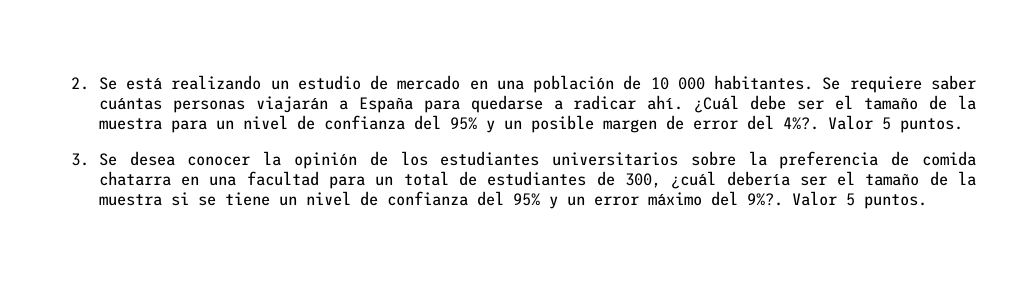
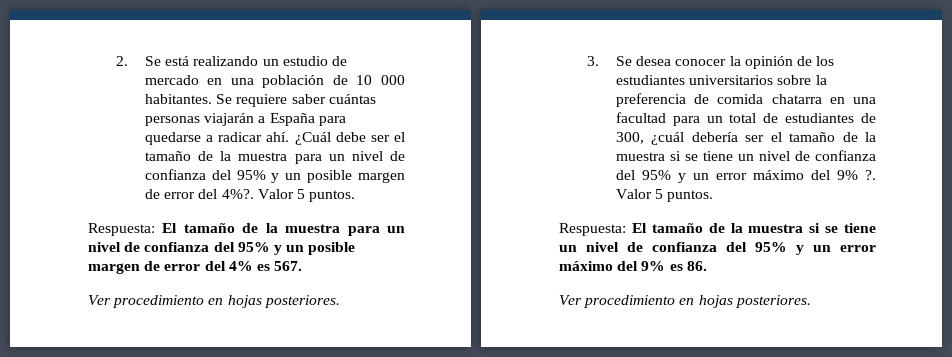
+ Respuesta: El tamaño de la muestra para un nivel de confianza del 95% y un posible margen de error del 4% es 567.
+ Ver procedimiento en hojas posteriores.
- 3. Se desea conocer la opinión de los estudiantes universitarios sobre la preferencia de comida chatarra en una facultad para un total de estudiantes de 300, ¿cuál debería ser el tamaño de la muestra si se tiene un nivel de confianza del 95% y un error máximo del 9%?. Valor 5 puntos.
+ 3. Se desea conocer la opinión de los estudiantes universitarios sobre la preferencia de comida chatarra en una facultad para un total de estudiantes de 300, ¿cuál debería ser el tamaño de la muestra si se tiene un nivel de confianza del 95% y un error máximo del 9% ?. Valor 5 puntos.
+ Respuesta: El tamaño de la muestra si se tiene un nivel de confianza del 95% y un error máximo del 9% es 86.
+ Ver procedimiento en hojas posteriores.

